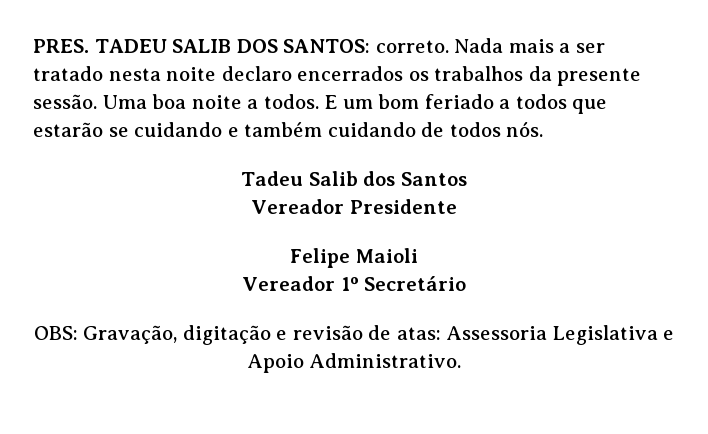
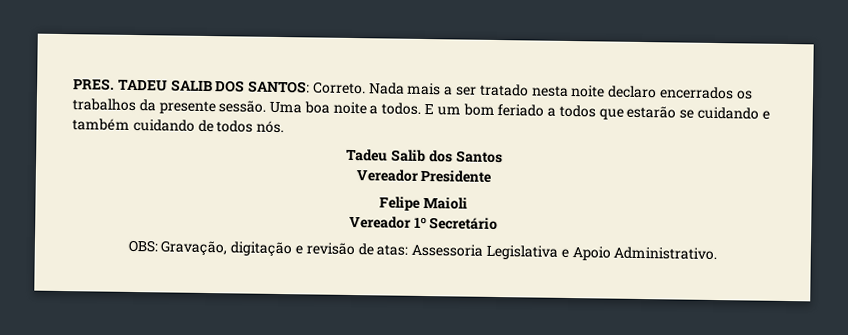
- TADEU SALIB DOS SANTOS: correto.
+ TADEU SALIB DOS SANTOS: Correto.

